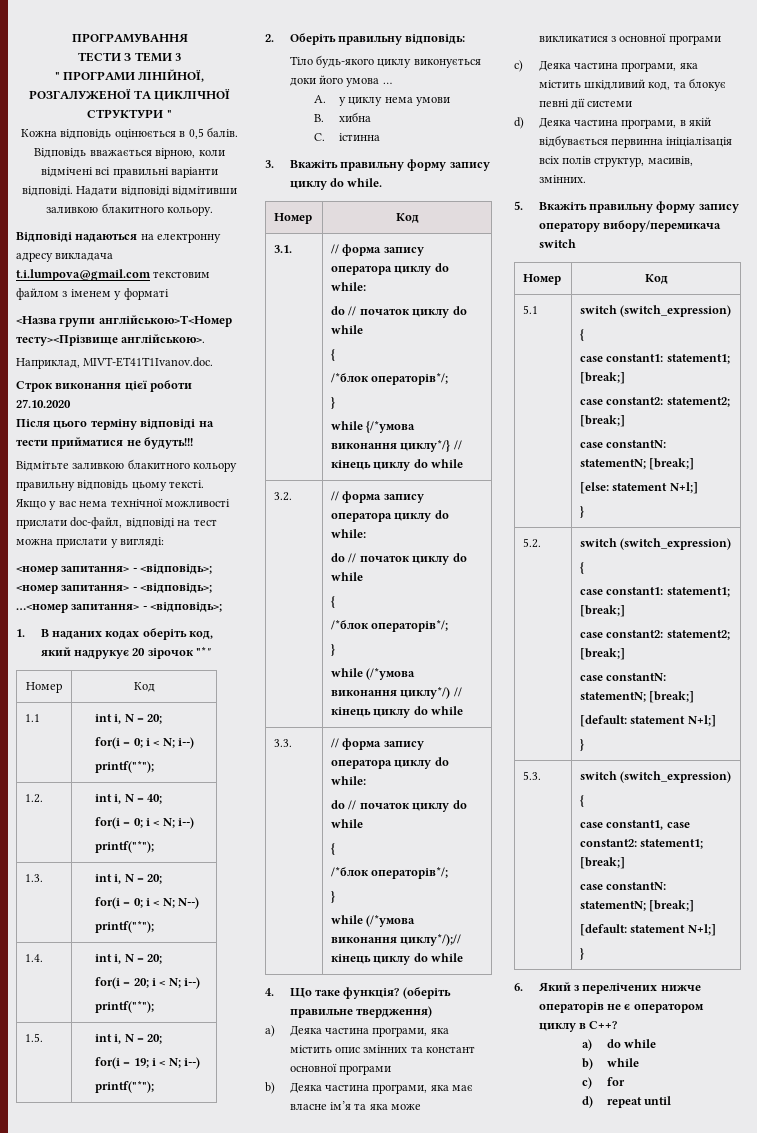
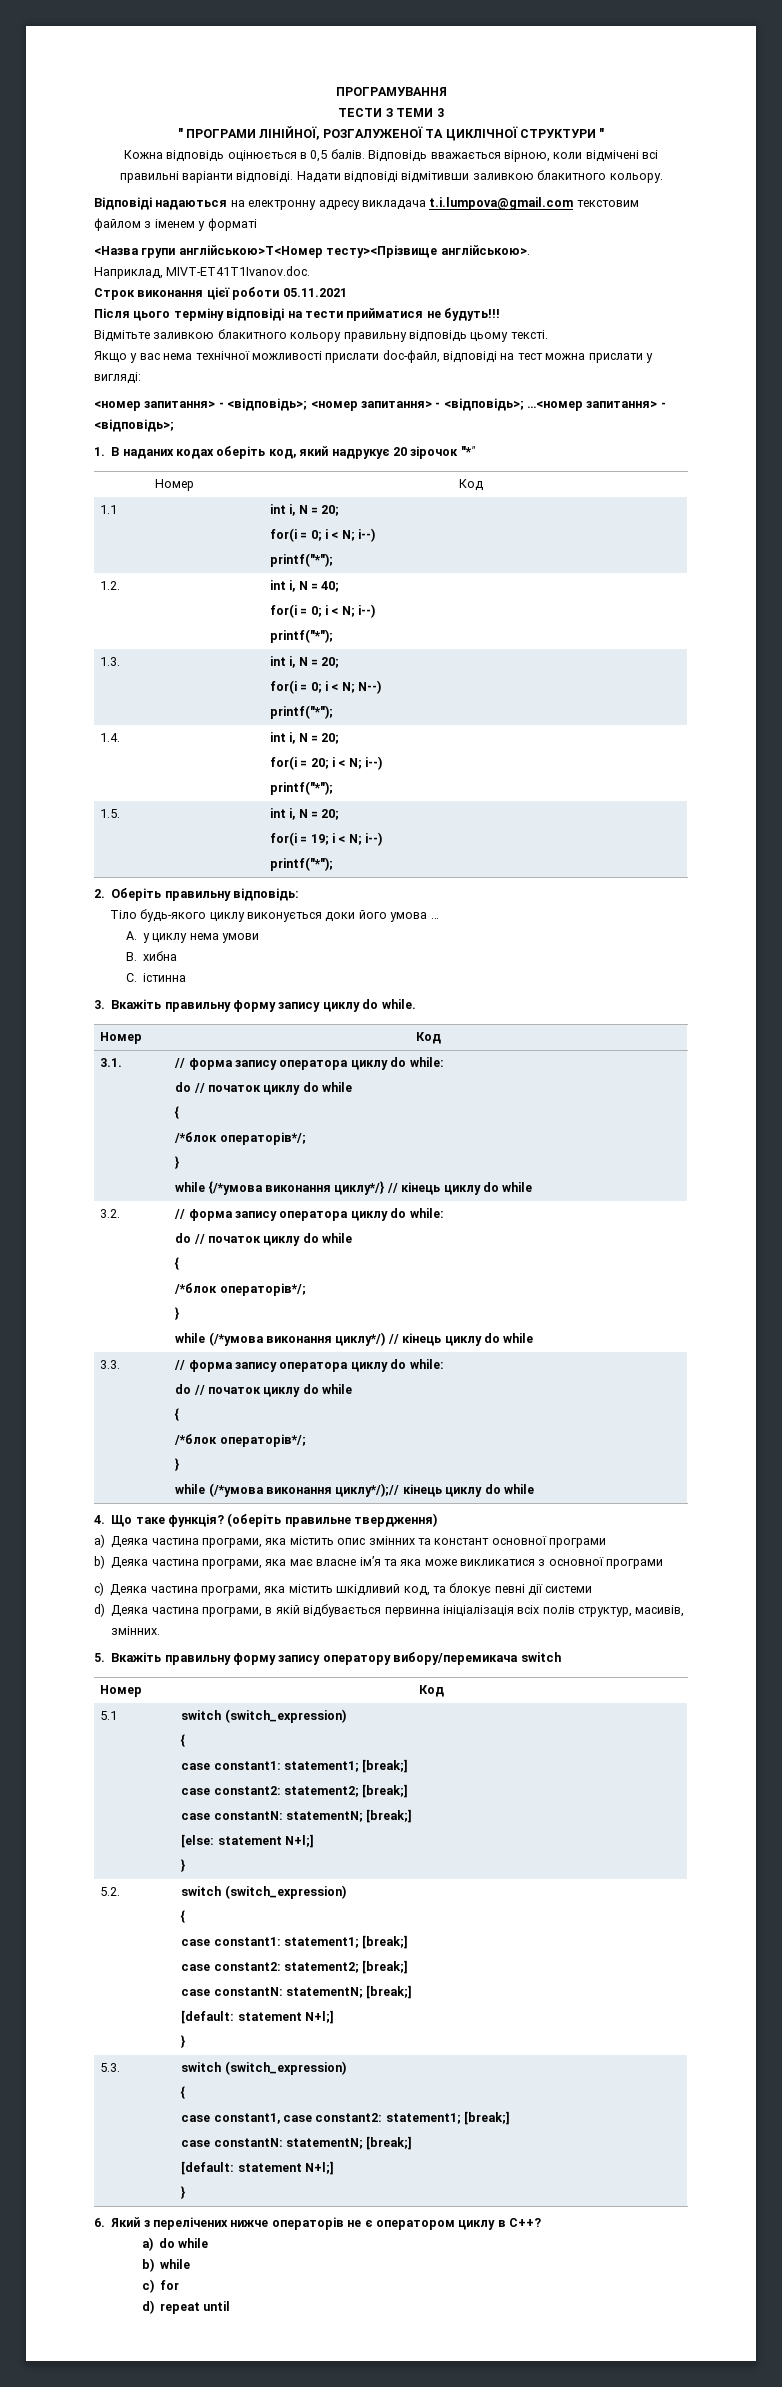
- Строк виконання цієї роботи 27.10.2020
+ Строк виконання цієї роботи 05.11.2021

